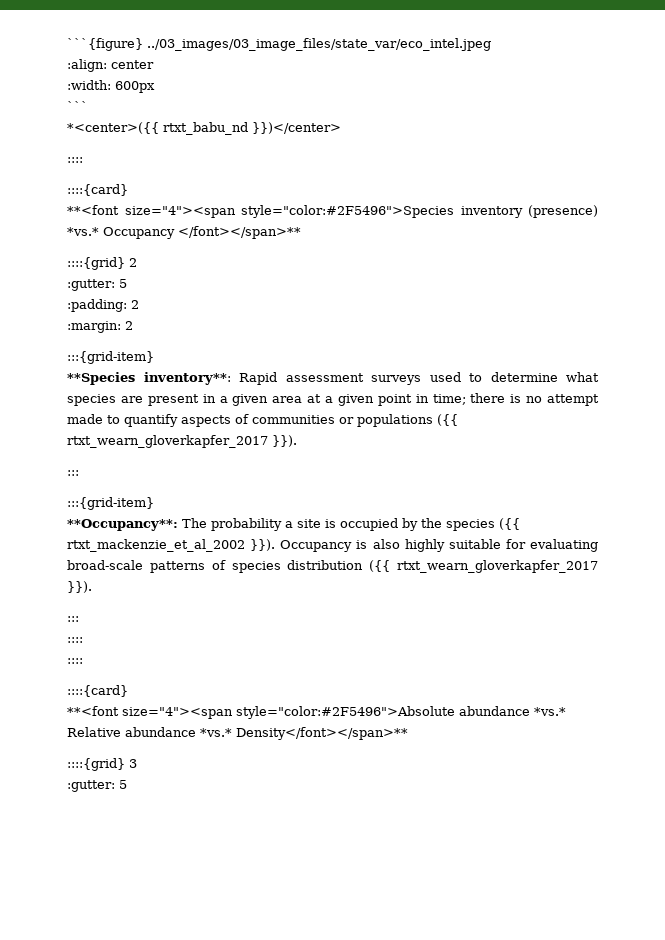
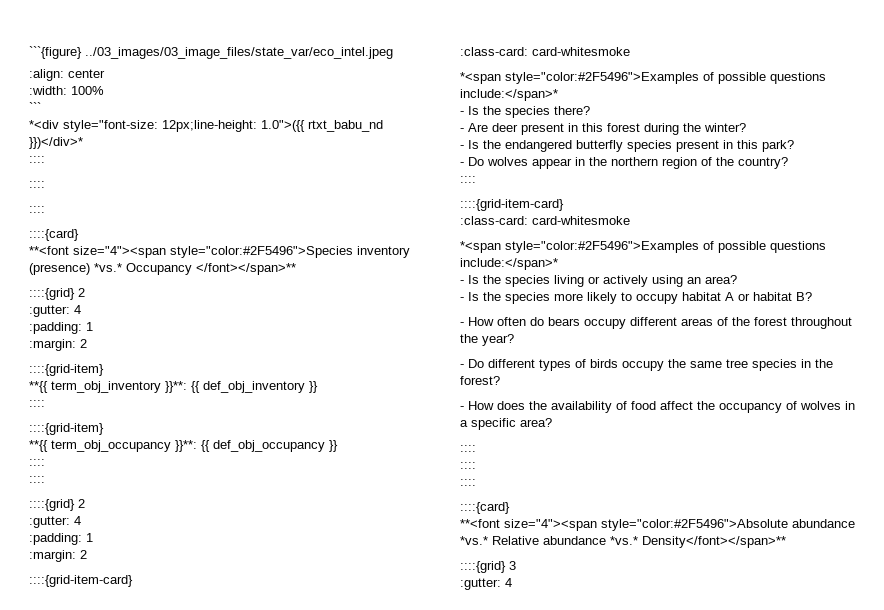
- :width: 600px
+ :width: 100%
- *<center>({{ rtxt_babu_nd }})</center>
+ *<div style="font-size: 12px;line-height: 1.0">({{ rtxt_babu_nd }})</div>*
+ ::::
+ ::::
  **<font size="4"><span style="color:#2F5496">Species inventory (presence) *vs.* Occupancy </font></span>**
  ::::{grid} 2
- :gutter: 5
- :padding: 2
+ :gutter: 4
+ :padding: 1
  :margin: 2
- :::{grid-item}
- **Species inventory**: Rapid assessment surveys used to determine what species are present in a given area at a given point in time; there is no attempt made to quantify aspects of communities or populations ({{ rtxt_wearn_gloverkapfer_2017 }}).
- :::
- :::{grid-item}
- **Occupancy**: The probability a site is occupied by the species ({{ rtxt_mackenzie_et_al_2002 }}). Occupancy is also highly suitable for evaluating broad-scale patterns of species distribution ({{ rtxt_wearn_gloverkapfer_2017 }}).
- :::
+ ::::{grid-item}
+ **{{ term_obj_inventory }}**: {{ def_obj_inventory }}
+ ::::
+ ::::{grid-item}
+ **{{ term_obj_occupancy }}**: {{ def_obj_occupancy }}
+ ::::
+ ::::
+ ::::{grid} 2
+ :gutter: 4
+ :padding: 1
+ :margin: 2
+ ::::{grid-item-card}
+ :class-card: card-whitesmoke
+ *<span style="color:#2F5496">Examples of possible questions include:</span>*
+ - Is the species there?
+ - Are deer present in this forest during the winter?
+ - Is the endangered butterfly species present in this park?
+ - Do wolves appear in the northern region of the country?
+ ::::
+ ::::{grid-item-card}
+ :class-card: card-whitesmoke
+ *<span style="color:#2F5496">Examples of possible questions include:</span>*
+ - Is the species living or actively using an area?
+ - Is the species more likely to occupy habitat A or habitat B?
+ - How often do bears occupy different areas of the forest throughout the year?
+ - Do different types of birds occupy the same tree species in the forest?
+ - How does the availability of food affect the occupancy of wolves in a specific area?
+ ::::
  ::::{grid} 3
- :gutter: 5
+ :gutter: 4

